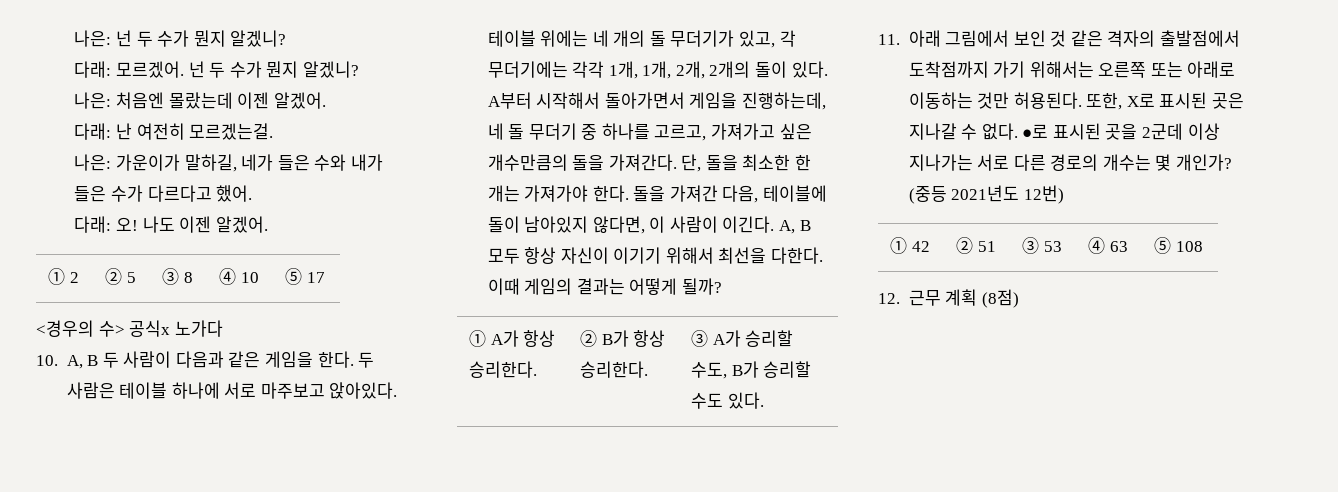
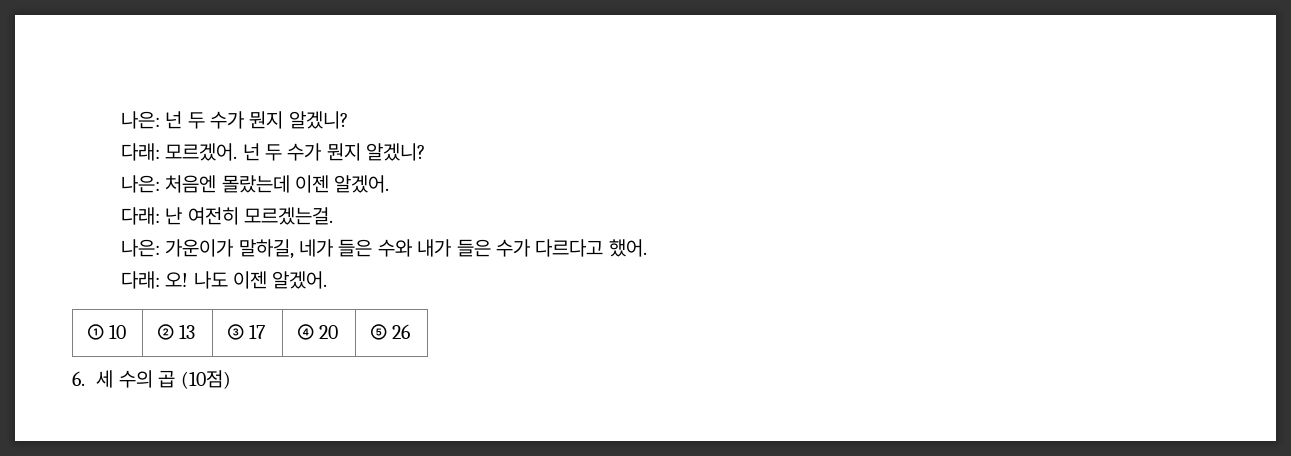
- ① 2 | ② 5 | ③ 8 | ④ 10 | ⑤ 17
- <경우의 수> 공식x 노가다
- 10. A, B 두 사람이 다음과 같은 게임을 한다. 두 사람은 테이블 하나에 서로 마주보고 앉아있다. 테이블 위에는 네 개의 돌 무더기가 있고, 각 무더기에는 각각 1개, 1개, 2개, 2개의 돌이 있다. A부터 시작해서 돌아가면서 게임을 진행하는데, 네 돌 무더기 중 하나를 고르고, 가져가고 싶은 개수만큼의 돌을 가져간다. 단, 돌을 최소한 한 개는 가져가야 한다. 돌을 가져간 다음, 테이블에 돌이 남아있지 않다면, 이 사람이 이긴다. A, B 모두 항상 자신이 이기기 위해서 최선을 다한다. 이때 게임의 결과는 어떻게 될까?
- ① A가 항상 승리한다. | ② B가 항상 승리한다. | ③ A가 승리할 수도, B가 승리할 수도 있다.
- 11. 아래 그림에서 보인 것 같은 격자의 출발점에서 도착점까지 가기 위해서는 오른쪽 또는 아래로 이동하는 것만 허용된다. 또한, X로 표시된 곳은 지나갈 수 없다. ●로 표시된 곳을 2군데 이상 지나가는 서로 다른 경로의 개수는 몇 개인가? (중등 2021년도 12번)
- ① 42 | ② 51 | ③ 53 | ④ 63 | ⑤ 108
- 12. 근무 계획 (8점)
+ ① 10 | ② 13 | ③ 17 | ④ 20 | ⑤ 26
+ 6. 세 수의 곱 (10점)

